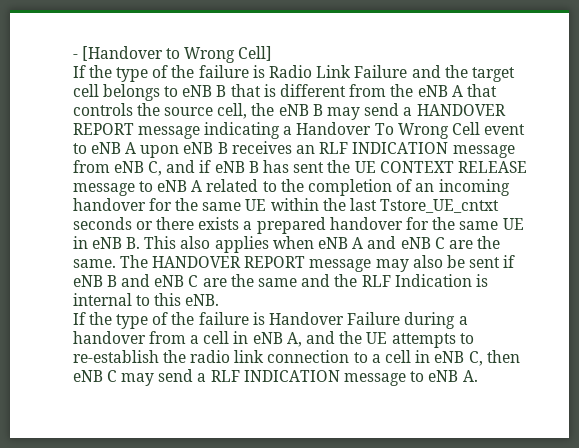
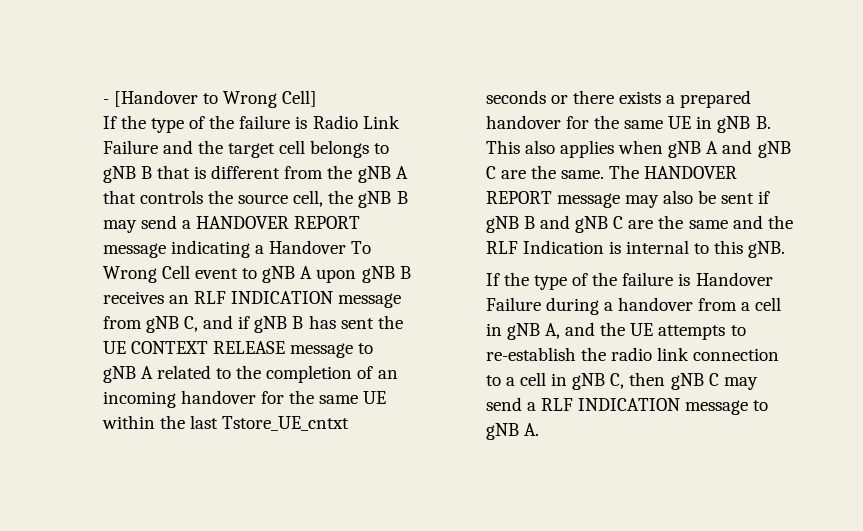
- If the type of the failure is Radio Link Failure and the target cell belongs to eNB B that is different from the eNB A that controls the source cell, the eNB B may send a HANDOVER REPORT message indicating a Handover To Wrong Cell event to eNB A upon eNB B receives an RLF INDICATION message from eNB C, and if eNB B has sent the UE CONTEXT RELEASE message to eNB A related to the completion of an incoming handover for the same UE within the last Tstore_UE_cntxt seconds or there exists a prepared handover for the same UE in eNB B. This also applies when eNB A and eNB C are the same.
+ If the type of the failure is Radio Link Failure and the target cell belongs to gNB B that is different from the gNB A that controls the source cell, the gNB B may send a HANDOVER REPORT message indicating a Handover To Wrong Cell event to gNB A upon gNB B receives an RLF INDICATION message from gNB C, and if gNB B has sent the UE CONTEXT RELEASE message to gNB A related to the completion of an incoming handover for the same UE within the last Tstore_UE_cntxt seconds or there exists a prepared handover for the same UE in gNB B. This also applies when gNB A and gNB C are the same.
- The HANDOVER REPORT message may also be sent if eNB B and eNB C are the same and the RLF Indication is internal to this eNB.
+ The HANDOVER REPORT message may also be sent if gNB B and gNB C are the same and the RLF Indication is internal to this gNB.
- If the type of the failure is Handover Failure during a handover from a cell in eNB A, and the UE attempts to re-establish the radio link connection to a cell in eNB C, then eNB C may send a RLF INDICATION message to eNB A.
+ If the type of the failure is Handover Failure during a handover from a cell in gNB A, and the UE attempts to re-establish the radio link connection to a cell in gNB C, then gNB C may send a RLF INDICATION message to gNB A.

